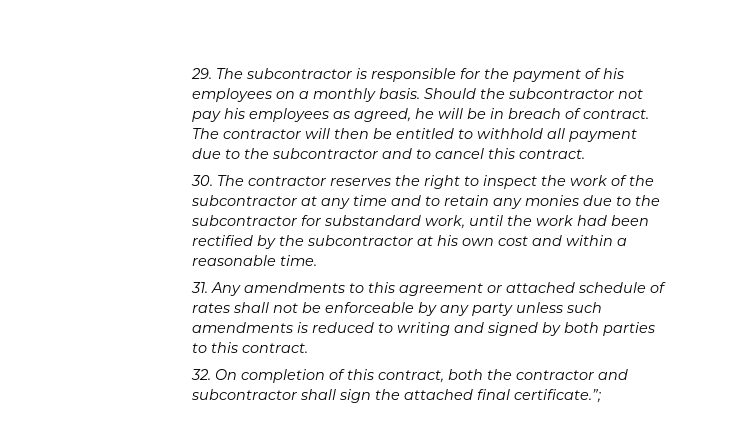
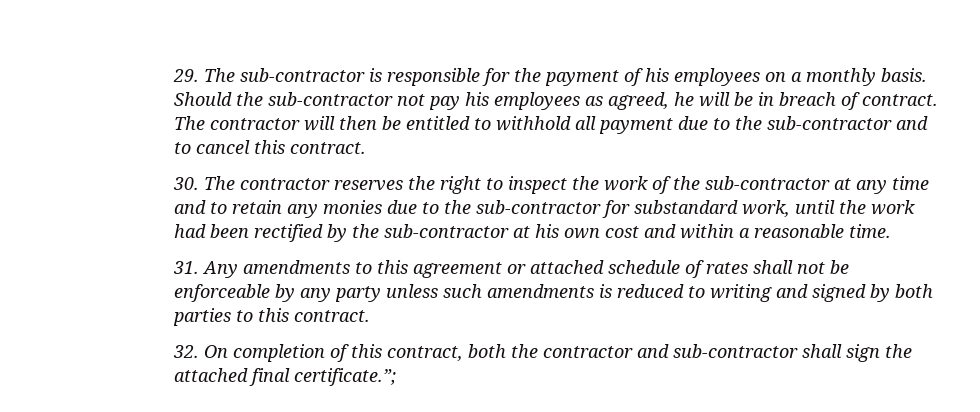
- 29. The subcontractor is responsible for the payment of his employees on a monthly basis.
+ 29. The sub-contractor is responsible for the payment of his employees on a monthly basis.
- Should the subcontractor not pay his employees as agreed, he will be in breach of contract.
+ Should the sub-contractor not pay his employees as agreed, he will be in breach of contract.
- The contractor will then be entitled to withhold all payment due to the subcontractor and to cancel this contract.
+ The contractor will then be entitled to withhold all payment due to the sub-contractor and to cancel this contract.
- 30. The contractor reserves the right to inspect the work of the subcontractor at any time and to retain any monies due to the subcontractor for substandard work, until the work had been rectified by the subcontractor at his own cost and within a reasonable time.
+ 30. The contractor reserves the right to inspect the work of the sub-contractor at any time and to retain any monies due to the sub-contractor for substandard work, until the work had been rectified by the sub-contractor at his own cost and within a reasonable time.
- 32. On completion of this contract, both the contractor and subcontractor shall sign the attached final certificate.”;
+ 32. On completion of this contract, both the contractor and sub-contractor shall sign the attached final certificate.”;

